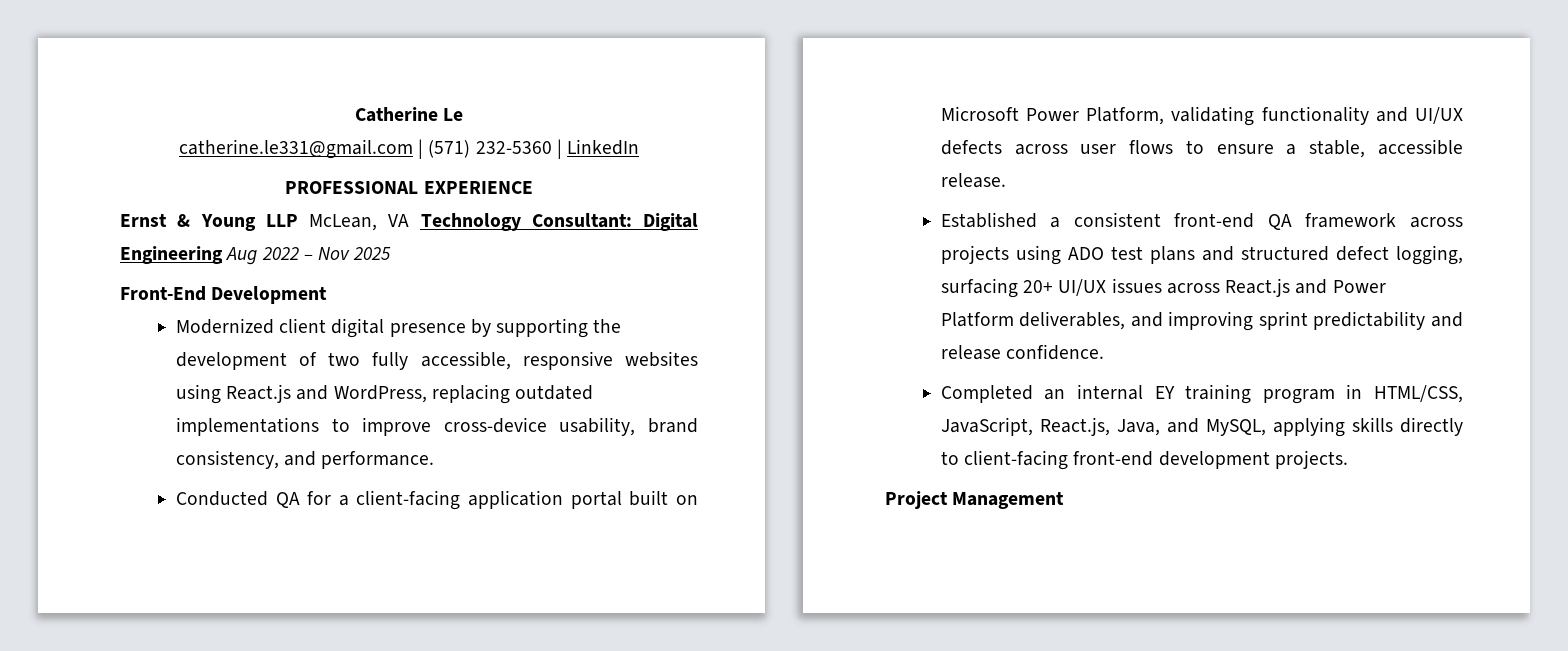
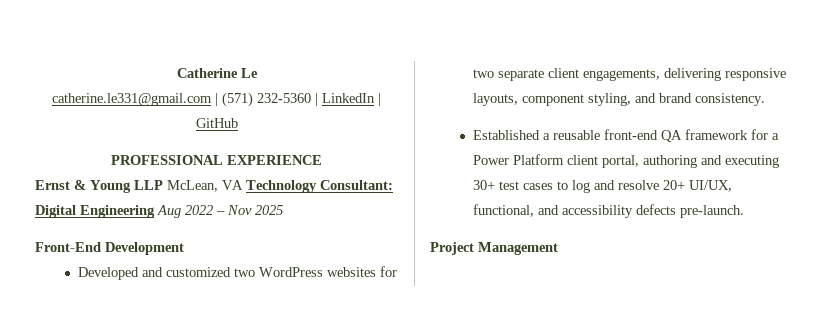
- catherine.le331@gmail.com | (571) 232-5360 | LinkedIn
+ catherine.le331@gmail.com | (571) 232-5360 | LinkedIn | GitHub
- Modernized client digital presence by supporting the development of two fully accessible, responsive websites using React.js and WordPress, replacing outdated implementations to improve cross-device usability, brand consistency, and performance.
- Conducted QA for a client-facing application portal built on Microsoft Power Platform, validating functionality and UI/UX defects across user flows to ensure a stable, accessible release.
+ Developed and customized two WordPress websites for two separate client engagements, delivering responsive layouts, component styling, and brand consistency.
- Established a consistent front-end QA framework across projects using ADO test plans and structured defect logging, surfacing 20+ UI/UX issues across React.js and Power Platform deliverables, and improving sprint predictability and release confidence.
- Completed an internal EY training program in HTML/CSS, JavaScript, React.js, Java, and MySQL, applying skills directly to client-facing front-end development projects.
+ Established a reusable front-end QA framework for a Power Platform client portal, authoring and executing 30+ test cases to log and resolve 20+ UI/UX, functional, and accessibility defects pre-launch.

